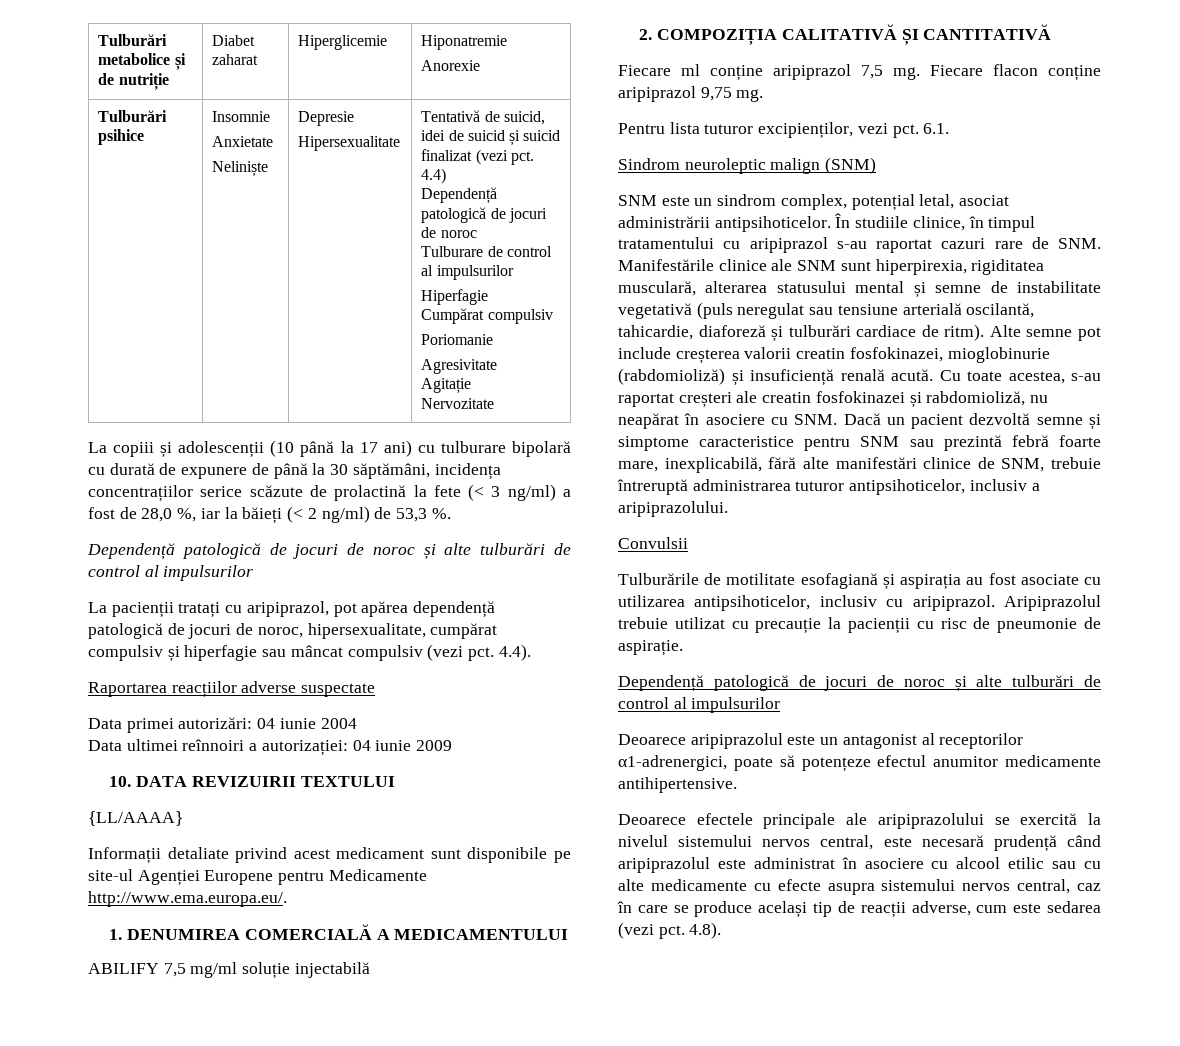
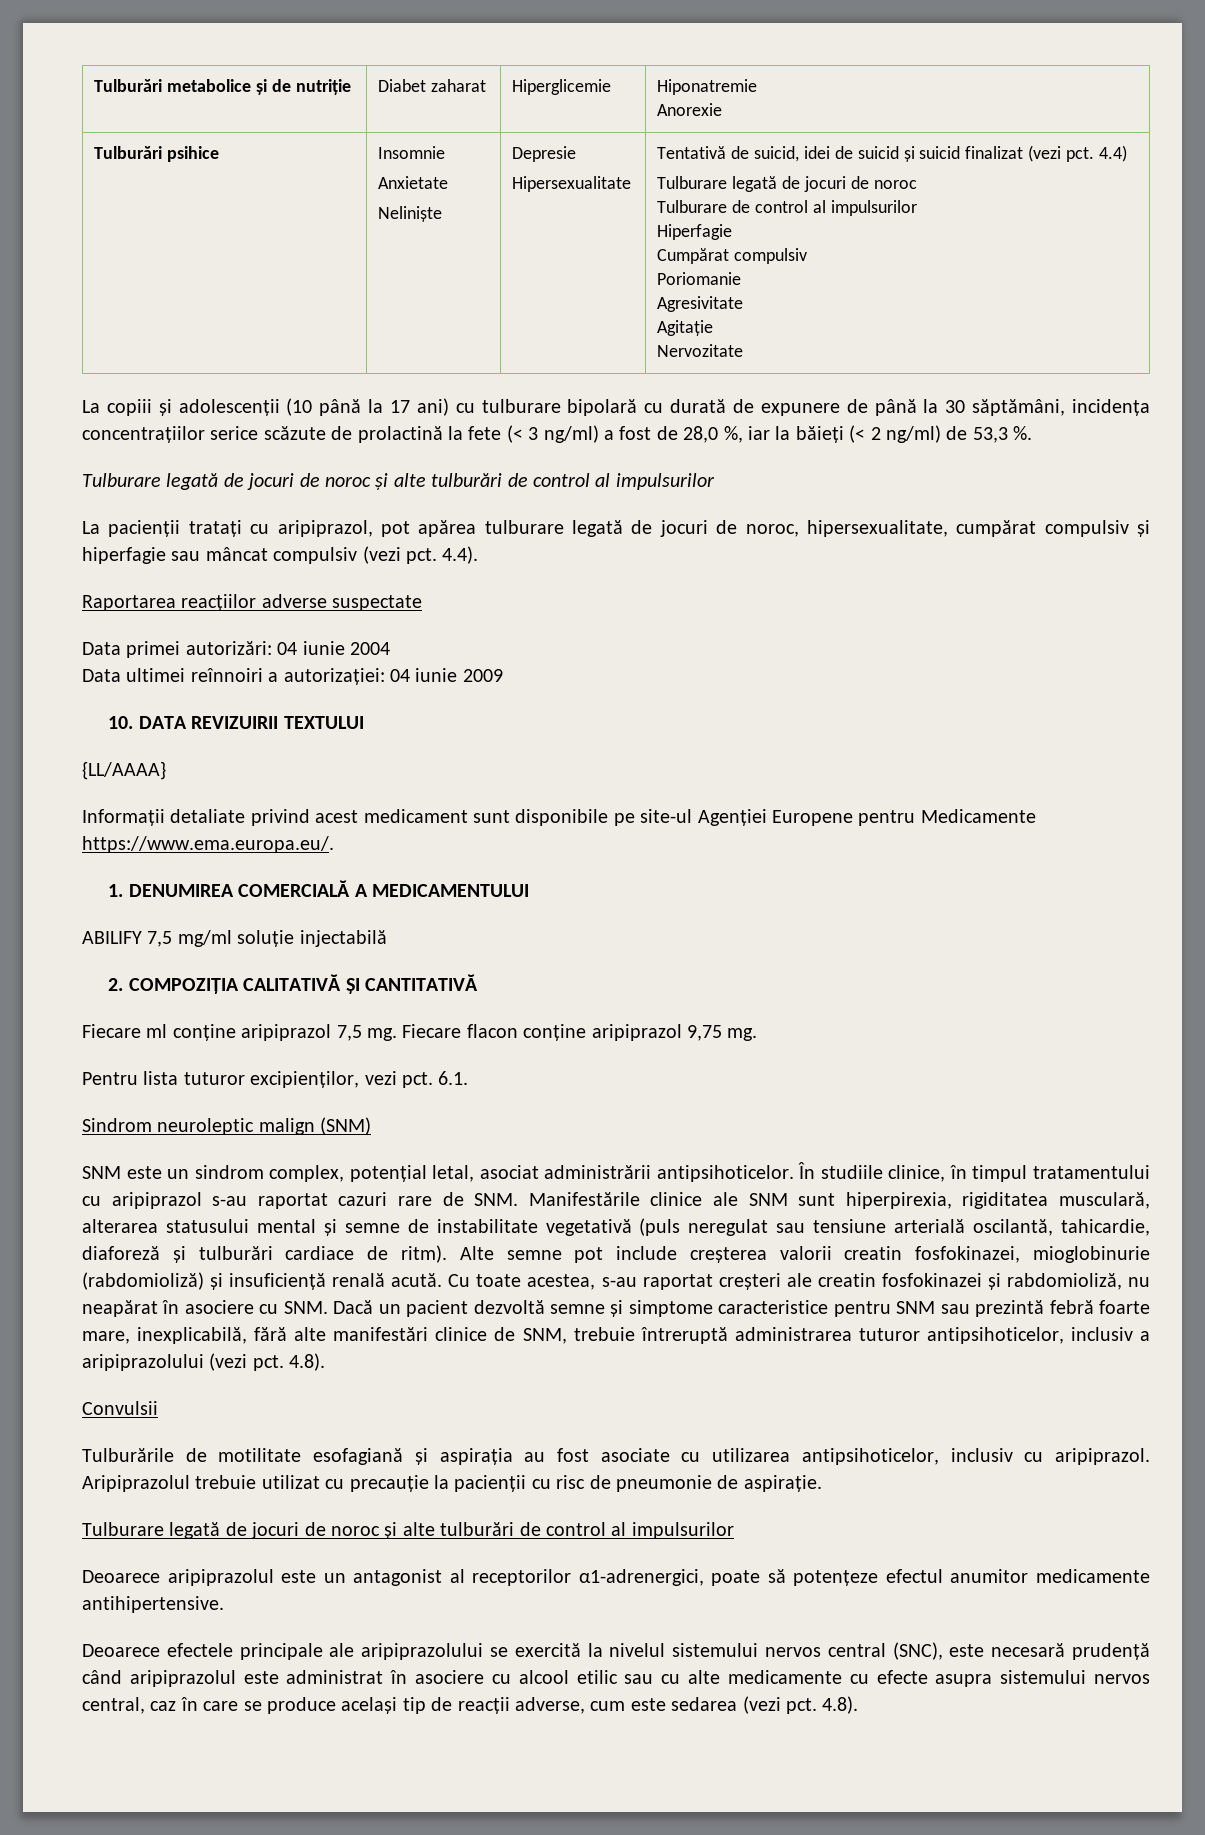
  Tulburări psihice | Insomnie
  Anxietate
  Neliniște | Depresie
  Hipersexualitate | Tentativă de suicid, idei de suicid și suicid finalizat (vezi pct. 4.4)
- Dependență patologică de jocuri de noroc
+ Tulburare legată de jocuri de noroc
  La copiii și adolescenții (10 până la 17 ani) cu tulburare bipolară cu durată de expunere de până la 30 săptămâni, incidența concentrațiilor serice scăzute de prolactină la fete (< 3 ng/ml) a fost de 28,0 %, iar la băieți (< 2 ng/ml) de 53,3 %.
- Dependență patologică de jocuri de noroc și alte tulburări de control al impulsurilor
+ Tulburare legată de jocuri de noroc și alte tulburări de control al impulsurilor
- La pacienții tratați cu aripiprazol, pot apărea dependență patologică de jocuri de noroc, hipersexualitate, cumpărat compulsiv și hiperfagie sau mâncat compulsiv (vezi pct.
+ La pacienții tratați cu aripiprazol, pot apărea tulburare legată de jocuri de noroc, hipersexualitate, cumpărat compulsiv și hiperfagie sau mâncat compulsiv (vezi pct.
- Informații detaliate privind acest medicament sunt disponibile pe site-ul Agenției Europene pentru Medicamente http://www.ema.europa.eu/.
+ Informații detaliate privind acest medicament sunt disponibile pe site-ul Agenției Europene pentru Medicamente https://www.ema.europa.eu/.
- Cu toate acestea, s-au raportat creșteri ale creatin fosfokinazei și rabdomioliză, nu neapărat în asociere cu SNM. Dacă un pacient dezvoltă semne și simptome caracteristice pentru SNM sau prezintă febră foarte mare, inexplicabilă, fără alte manifestări clinice de SNM, trebuie întreruptă administrarea tuturor antipsihoticelor, inclusiv a aripiprazolului.
+ Cu toate acestea, s-au raportat creșteri ale creatin fosfokinazei și rabdomioliză, nu neapărat în asociere cu SNM. Dacă un pacient dezvoltă semne și simptome caracteristice pentru SNM sau prezintă febră foarte mare, inexplicabilă, fără alte manifestări clinice de SNM, trebuie întreruptă administrarea tuturor antipsihoticelor, inclusiv a aripiprazolului (vezi pct. 4.8).
  Aripiprazolul trebuie utilizat cu precauție la pacienții cu risc de pneumonie de aspirație.
- Dependență patologică de jocuri de noroc și alte tulburări de control al impulsurilor
+ Tulburare legată de jocuri de noroc și alte tulburări de control al impulsurilor
- Deoarece efectele principale ale aripiprazolului se exercită la nivelul sistemului nervos central, este necesară prudență când aripiprazolul este administrat în asociere cu alcool etilic sau cu alte medicamente cu efecte asupra sistemului nervos central, caz în care se produce același tip de reacții adverse, cum este sedarea (vezi pct.
+ Deoarece efectele principale ale aripiprazolului se exercită la nivelul sistemului nervos central (SNC), este necesară prudență când aripiprazolul este administrat în asociere cu alcool etilic sau cu alte medicamente cu efecte asupra sistemului nervos central, caz în care se produce același tip de reacții adverse, cum este sedarea (vezi pct.

